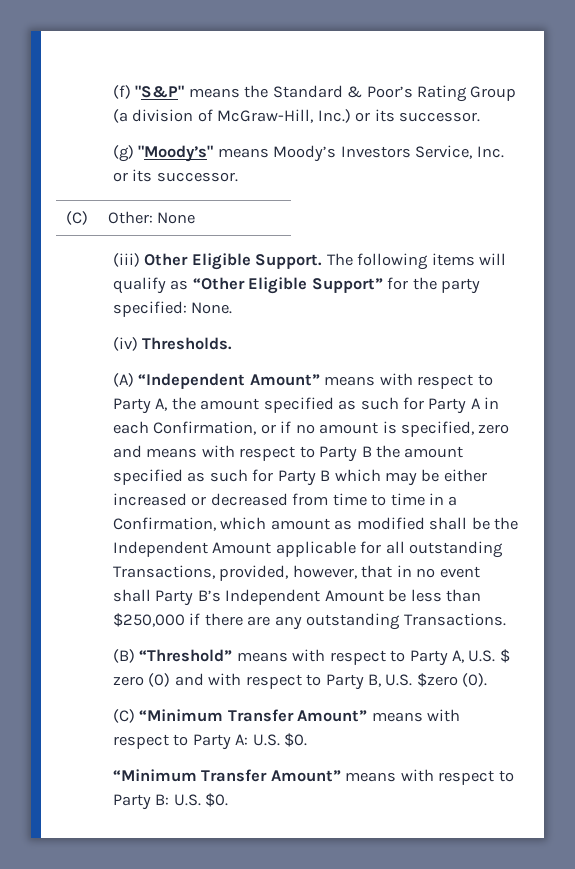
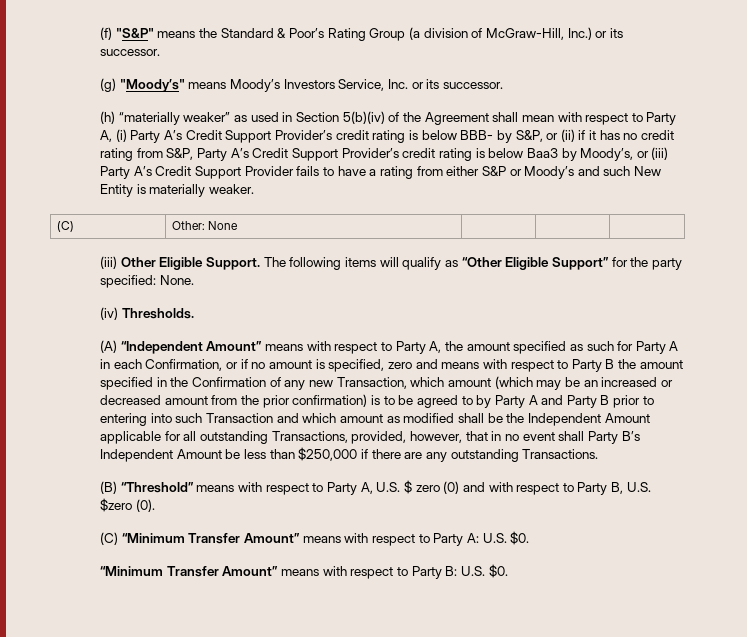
+ (h) “materially weaker” as used in Section 5(b)(iv) of the Agreement shall mean with respect to Party A, (i) Party A’s Credit Support Provider’s credit rating is below BBB- by S&P, or (ii) if it has no credit rating from S&P, Party A’s Credit Support Provider’s credit rating is below Baa3 by Moody’s, or (iii) Party A’s Credit Support Provider fails to have a rating from either S&P or Moody’s and such New Entity is materially weaker.
- (A) “Independent Amount” means with respect to Party A, the amount specified as such for Party A in each Confirmation, or if no amount is specified, zero and means with respect to Party B the amount specified as such for Party B which may be either increased or decreased from time to time in a Confirmation, which amount as modified shall be the Independent Amount applicable for all outstanding Transactions, provided, however, that in no event shall Party B’s Independent Amount be less than $250,000 if there are any outstanding Transactions.
+ (A) “Independent Amount” means with respect to Party A, the amount specified as such for Party A in each Confirmation, or if no amount is specified, zero and means with respect to Party B the amount specified in the Confirmation of any new Transaction, which amount (which may be an increased or decreased amount from the prior confirmation) is to be agreed to by Party A and Party B prior to entering into such Transaction and which amount as modified shall be the Independent Amount applicable for all outstanding Transactions, provided, however, that in no event shall Party B’s Independent Amount be less than $250,000 if there are any outstanding Transactions.

